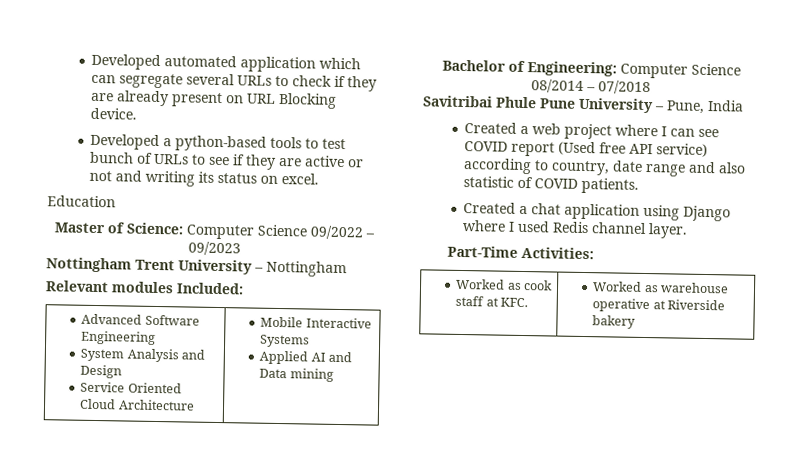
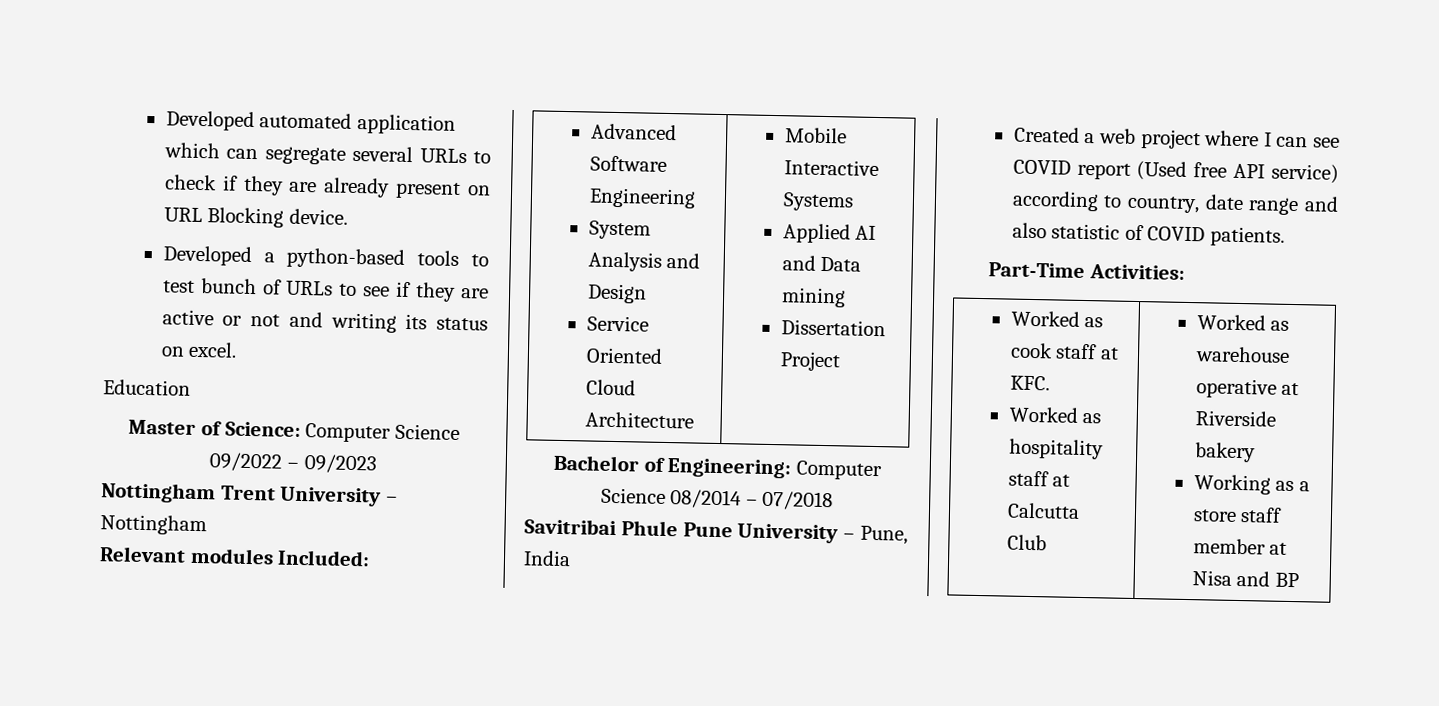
  Advanced Software Engineering
  System Analysis and Design
  Service Oriented Cloud Architecture | Mobile Interactive Systems
  Applied AI and Data mining
+ Dissertation Project
- Created a chat application using Django where I used Redis channel layer.
- Worked as cook staff at KFC. | Worked as warehouse operative at Riverside bakery
+ Worked as cook staff at KFC.
+ Worked as hospitality staff at Calcutta Club | Worked as warehouse operative at Riverside bakery
+ Working as a store staff member at Nisa and BP

